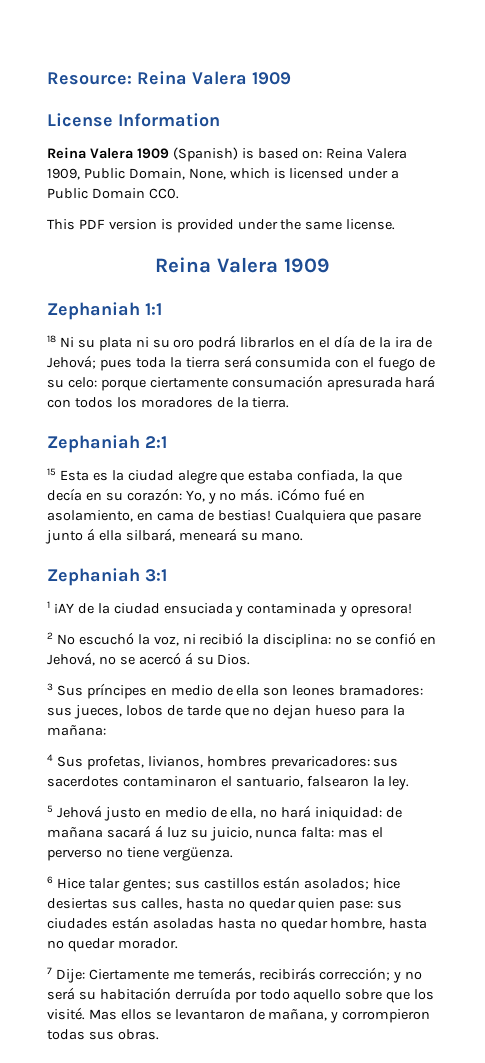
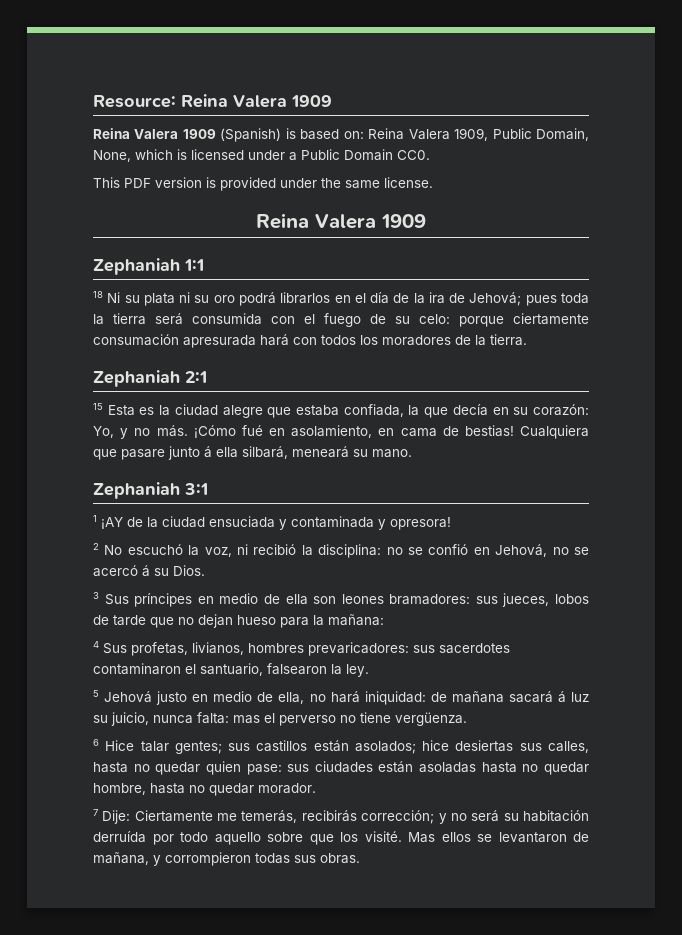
- License Information

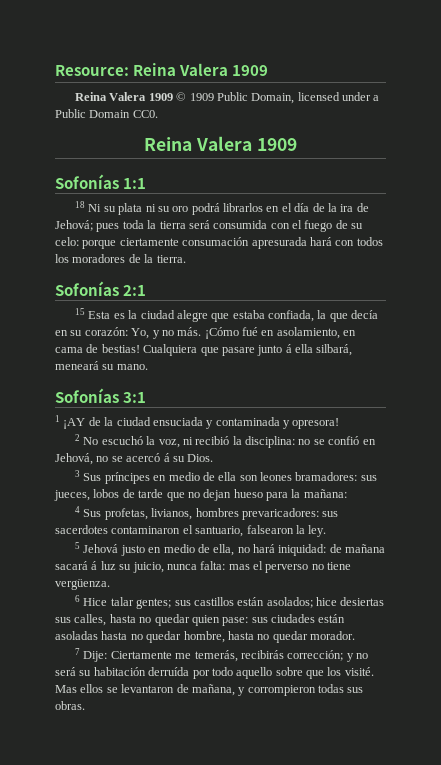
- Reina Valera 1909 (Spanish) is based on: Reina Valera 1909, Public Domain, None, which is licensed under a Public Domain CC0.
- This PDF version is provided under the same license.
+ Reina Valera 1909 © 1909 Public Domain, licensed under a Public Domain CC0.
  Reina Valera 1909
- Zephaniah 1:1
+ Sofonías 1:1
- Zephaniah 2:1
+ Sofonías 2:1
- Zephaniah 3:1
+ Sofonías 3:1

